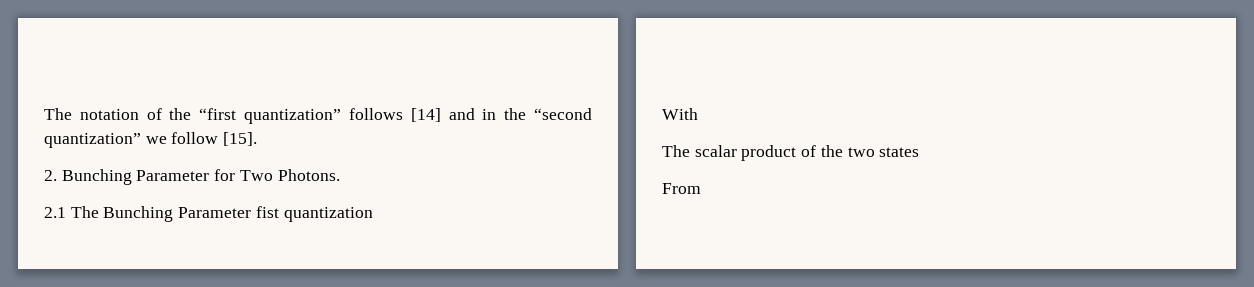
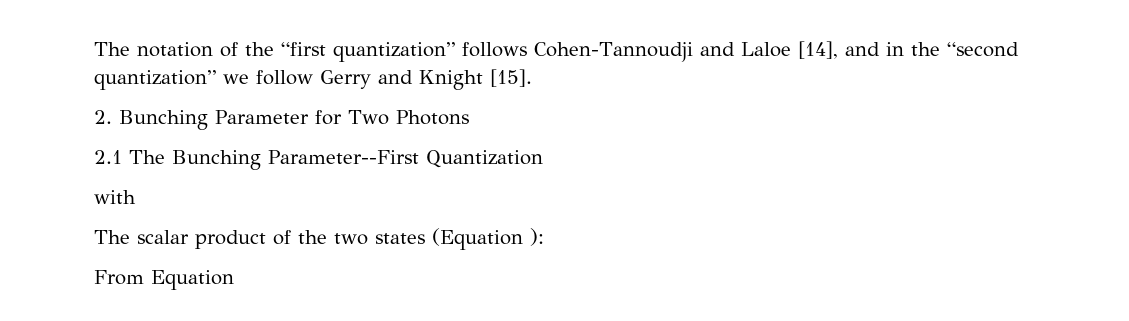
- The notation of the “first quantization” follows [14] and in the “second quantization” we follow [15].
+ The notation of the “first quantization” follows Cohen-Tannoudji and Laloe [14], and in the “second quantization” we follow Gerry and Knight [15].
- 2. Bunching Parameter for Two Photons.
+ 2. Bunching Parameter for Two Photons
- 2.1 The Bunching Parameter fist quantization
- With
+ 2.1 The Bunching Parameter--First Quantization
+ with
- The scalar product of the two states
+ The scalar product of the two states (Equation ):
- From
+ From Equation

